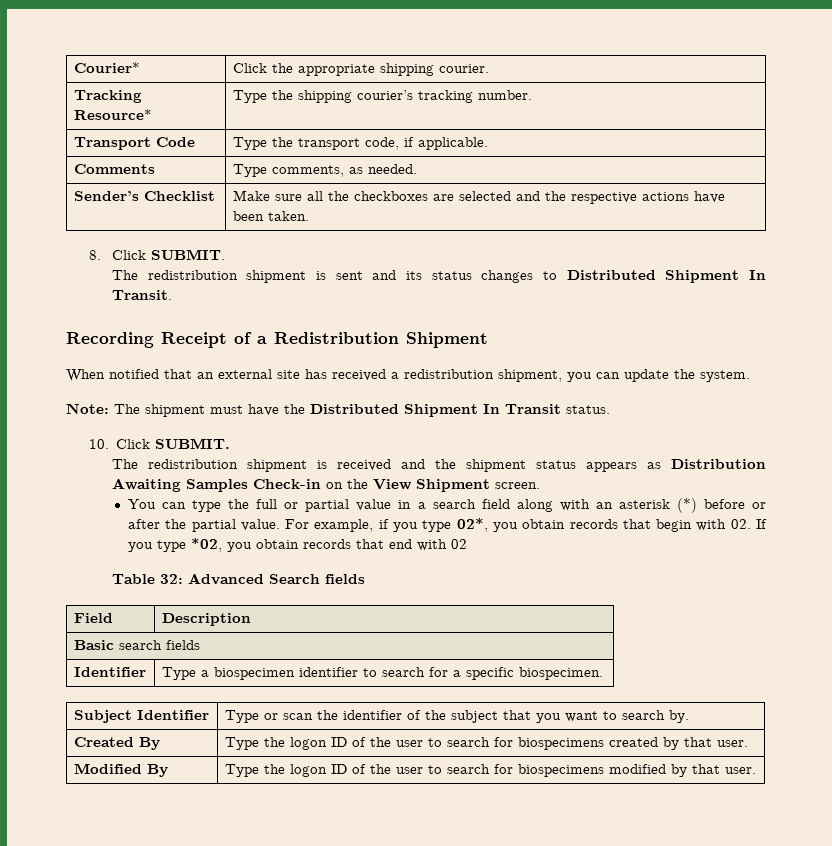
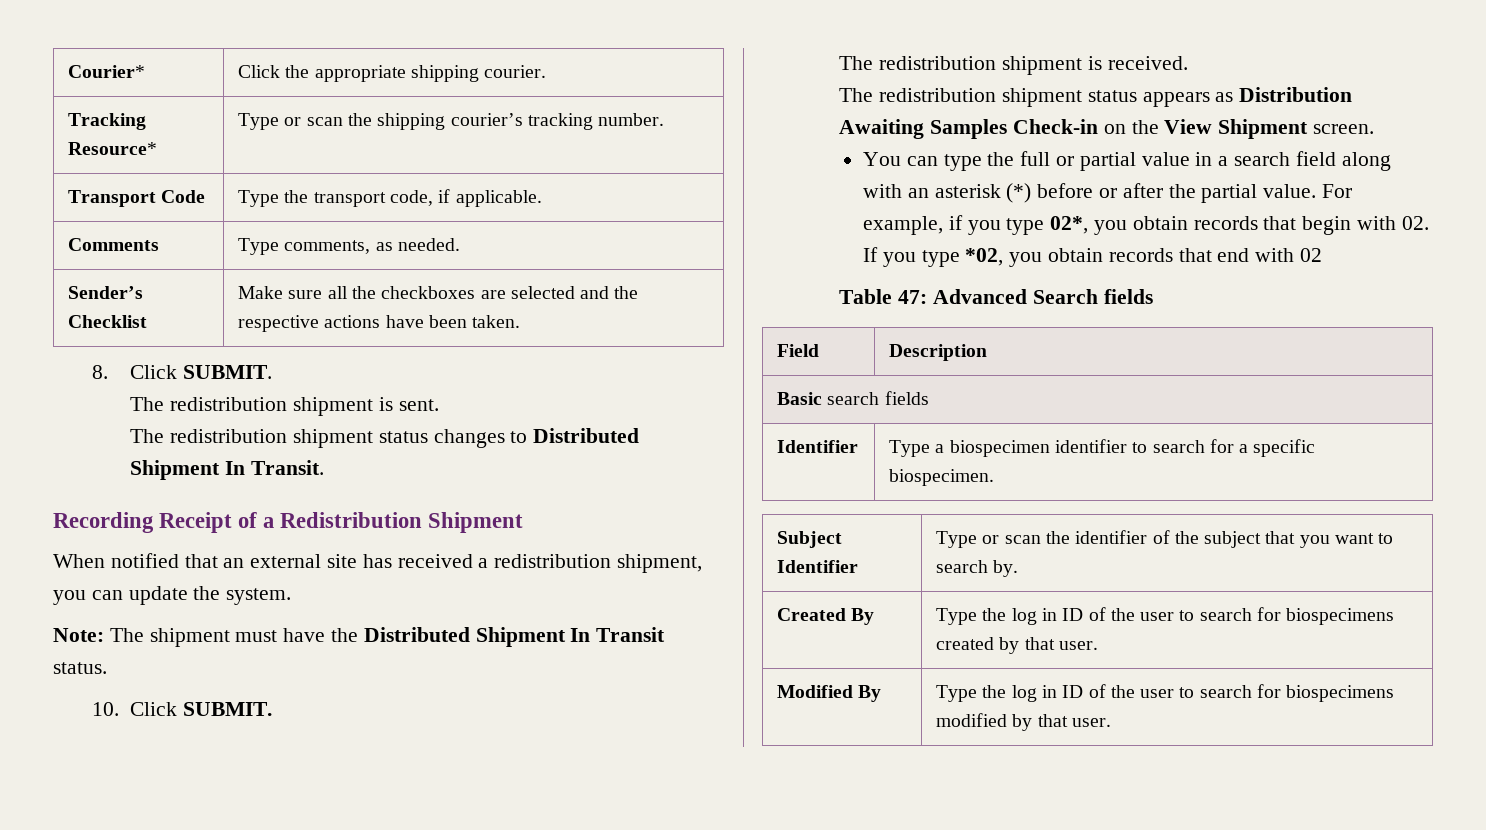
- Tracking Resource* | Type the shipping courier’s tracking number.
+ Tracking Resource* | Type or scan the shipping courier’s tracking number.
- The redistribution shipment is sent and its status changes to Distributed Shipment In Transit.
+ The redistribution shipment is sent.
+ The redistribution shipment status changes to Distributed Shipment In Transit.
- The redistribution shipment is received and the shipment status appears as Distribution Awaiting Samples Check-in on the View Shipment screen.
+ The redistribution shipment is received.
+ The redistribution shipment status appears as Distribution Awaiting Samples Check-in on the View Shipment screen.
- Table 32: Advanced Search fields
+ Table 47: Advanced Search fields
- Created By | Type the logon ID of the user to search for biospecimens created by that user.
+ Created By | Type the log in ID of the user to search for biospecimens created by that user.
- Modified By | Type the logon ID of the user to search for biospecimens modified by that user.
+ Modified By | Type the log in ID of the user to search for biospecimens modified by that user.

